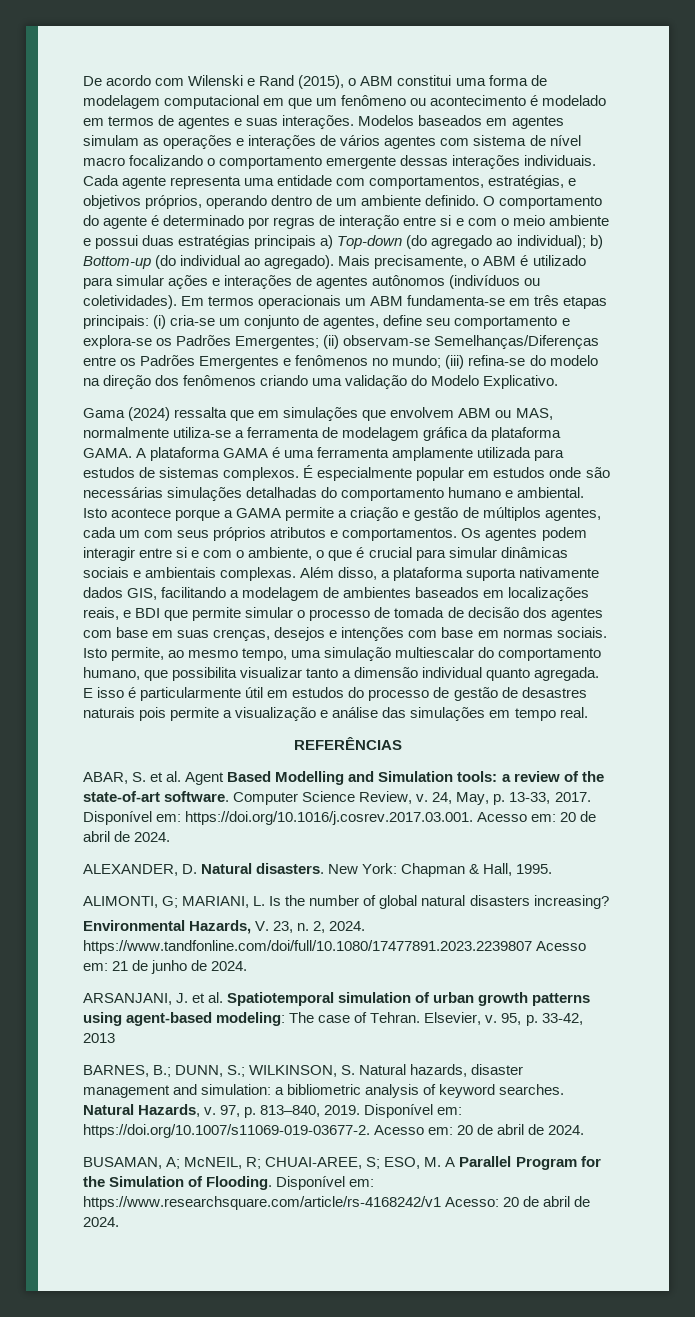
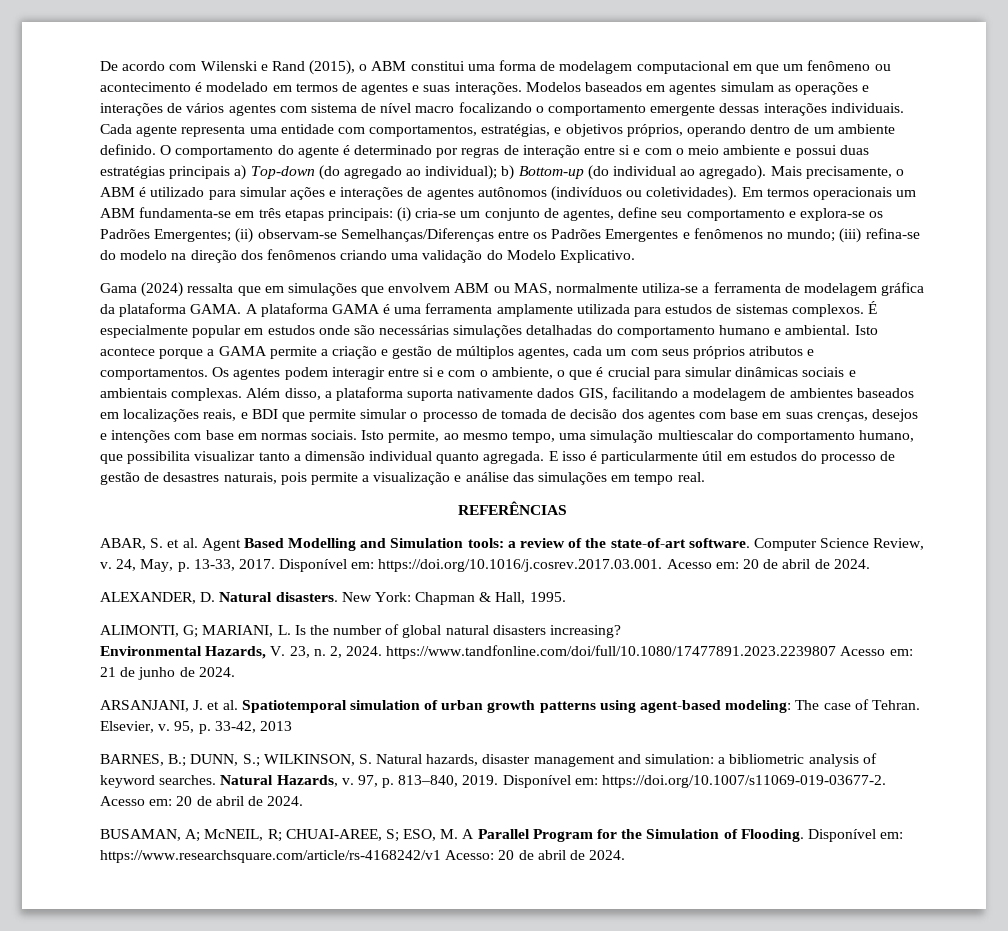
- E isso é particularmente útil em estudos do processo de gestão de desastres naturais pois permite a visualização e análise das simulações em tempo real.
+ E isso é particularmente útil em estudos do processo de gestão de desastres naturais, pois permite a visualização e análise das simulações em tempo real.

